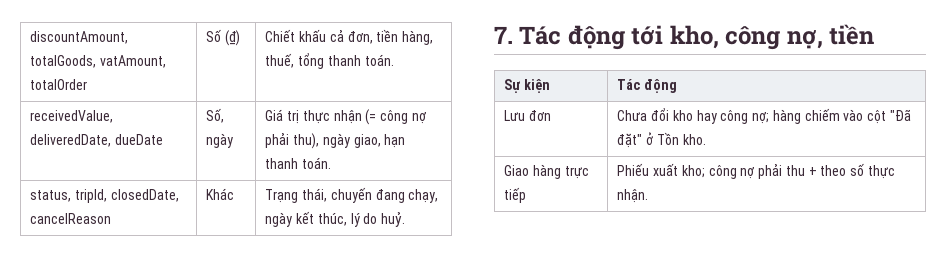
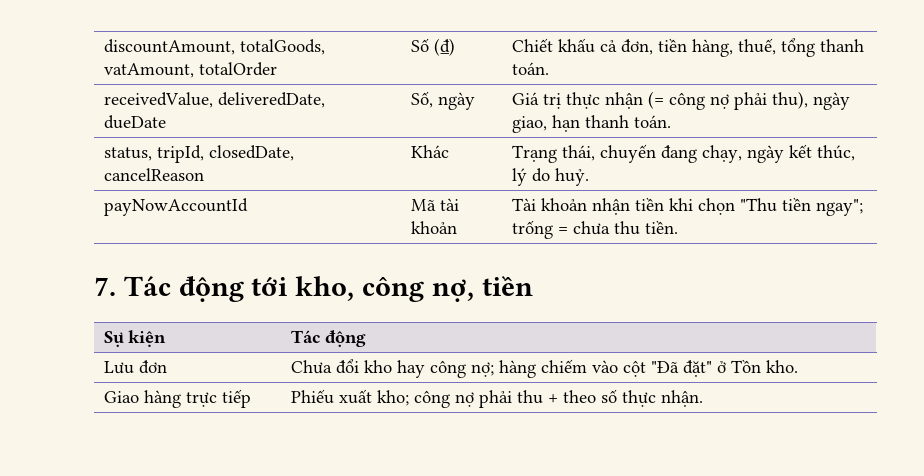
+ payNowAccountId | Mã tài khoản | Tài khoản nhận tiền khi chọn "Thu tiền ngay"; trống = chưa thu tiền.

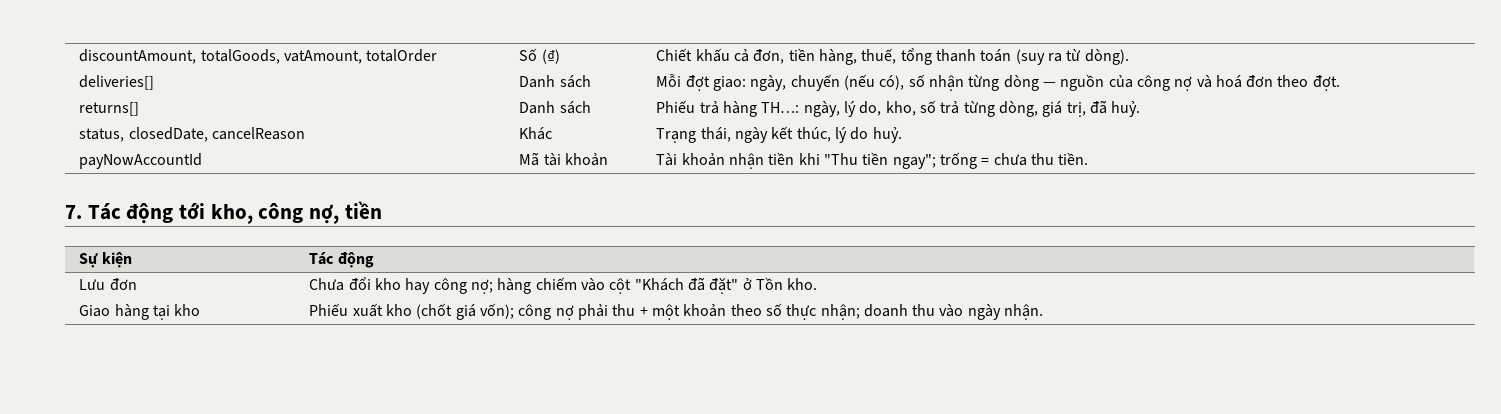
- discountAmount, totalGoods, vatAmount, totalOrder | Số (₫) | Chiết khấu cả đơn, tiền hàng, thuế, tổng thanh toán.
- receivedValue, deliveredDate, dueDate | Số, ngày | Giá trị thực nhận (= công nợ phải thu), ngày giao, hạn thanh toán.
+ discountAmount, totalGoods, vatAmount, totalOrder | Số (₫) | Chiết khấu cả đơn, tiền hàng, thuế, tổng thanh toán (suy ra từ dòng).
+ deliveries[] | Danh sách | Mỗi đợt giao: ngày, chuyến (nếu có), số nhận từng dòng — nguồn của công nợ và hoá đơn theo đợt.
+ returns[] | Danh sách | Phiếu trả hàng TH…: ngày, lý do, kho, số trả từng dòng, giá trị, đã huỷ.
- status, tripId, closedDate, cancelReason | Khác | Trạng thái, chuyến đang chạy, ngày kết thúc, lý do huỷ.
+ status, closedDate, cancelReason | Khác | Trạng thái, ngày kết thúc, lý do huỷ.
- payNowAccountId | Mã tài khoản | Tài khoản nhận tiền khi chọn "Thu tiền ngay"; trống = chưa thu tiền.
+ payNowAccountId | Mã tài khoản | Tài khoản nhận tiền khi "Thu tiền ngay"; trống = chưa thu tiền.
- Lưu đơn | Chưa đổi kho hay công nợ; hàng chiếm vào cột "Đã đặt" ở Tồn kho.
+ Lưu đơn | Chưa đổi kho hay công nợ; hàng chiếm vào cột "Khách đã đặt" ở Tồn kho.
- Giao hàng trực tiếp | Phiếu xuất kho; công nợ phải thu + theo số thực nhận.
+ Giao hàng tại kho | Phiếu xuất kho (chốt giá vốn); công nợ phải thu + một khoản theo số thực nhận; doanh thu vào ngày nhận.

